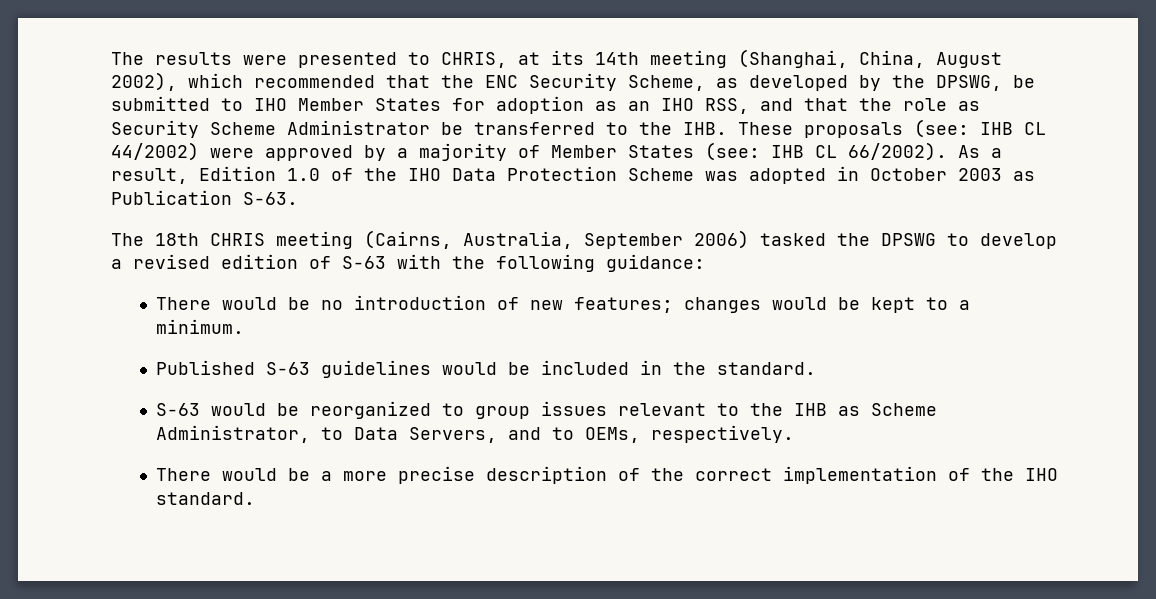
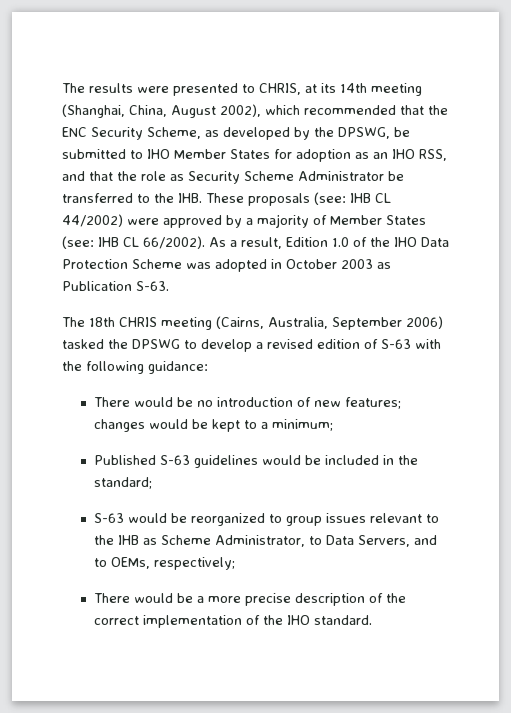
- There would be no introduction of new features; changes would be kept to a minimum.
+ There would be no introduction of new features; changes would be kept to a minimum;
- Published S-63 guidelines would be included in the standard.
+ Published S-63 guidelines would be included in the standard;
- S-63 would be reorganized to group issues relevant to the IHB as Scheme Administrator, to Data Servers, and to OEMs, respectively.
+ S-63 would be reorganized to group issues relevant to the IHB as Scheme Administrator, to Data Servers, and to OEMs, respectively;

